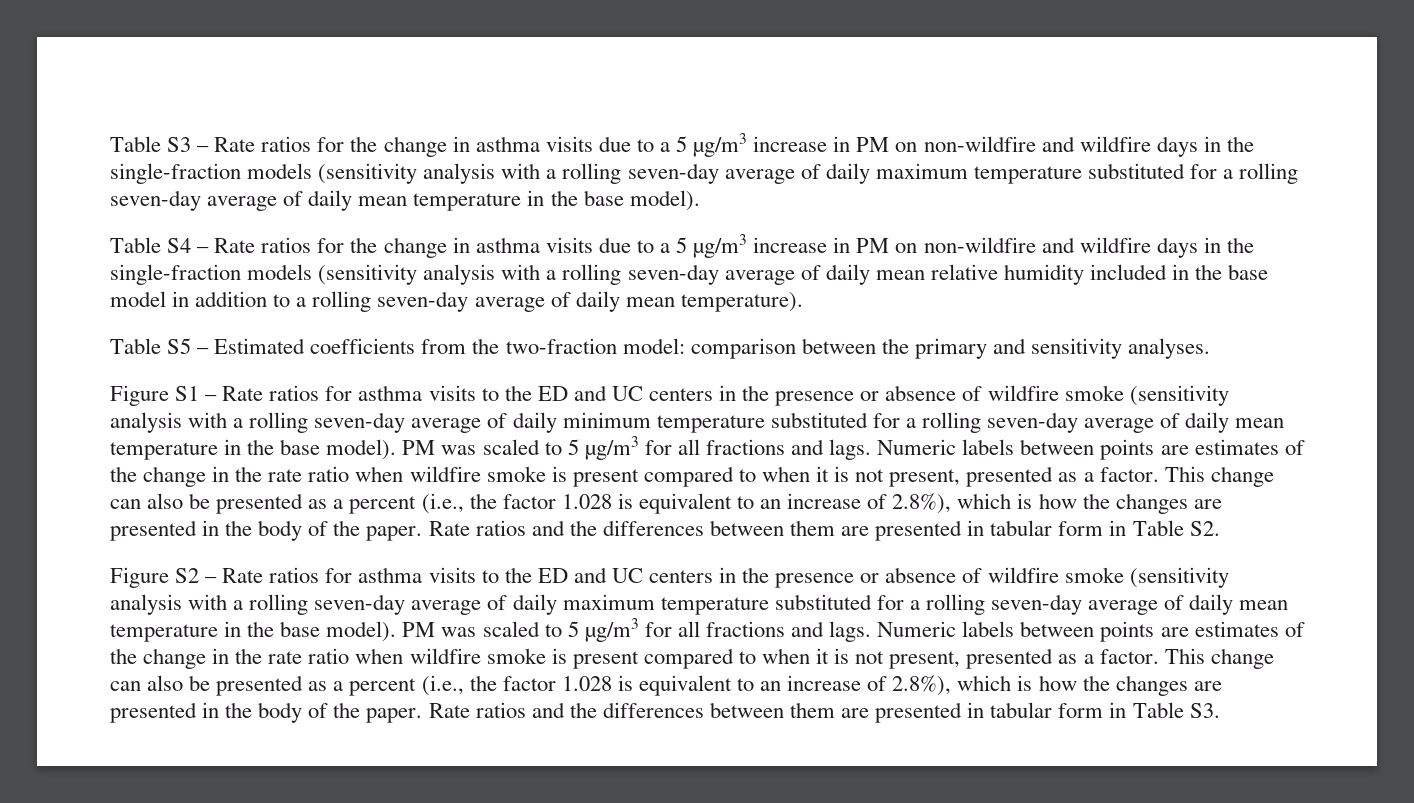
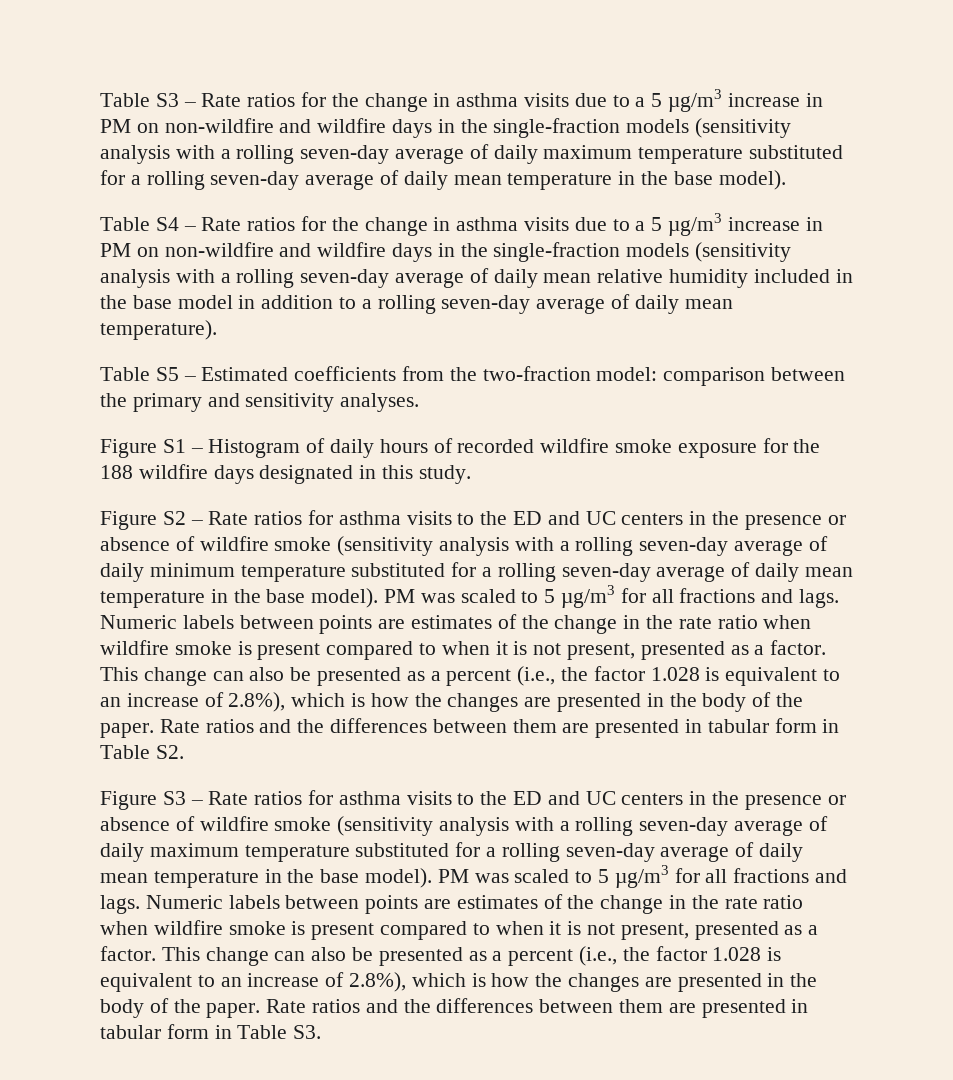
- Figure S1 – Rate ratios for asthma visits to the ED and UC centers in the presence or absence of wildfire smoke (sensitivity analysis with a rolling seven-day average of daily minimum temperature substituted for a rolling seven-day average of daily mean temperature in the base model).
+ Figure S1 – Histogram of daily hours of recorded wildfire smoke exposure for the 188 wildfire days designated in this study.
+ Figure S2 – Rate ratios for asthma visits to the ED and UC centers in the presence or absence of wildfire smoke (sensitivity analysis with a rolling seven-day average of daily minimum temperature substituted for a rolling seven-day average of daily mean temperature in the base model).
- Figure S2 – Rate ratios for asthma visits to the ED and UC centers in the presence or absence of wildfire smoke (sensitivity analysis with a rolling seven-day average of daily maximum temperature substituted for a rolling seven-day average of daily mean temperature in the base model).
+ Figure S3 – Rate ratios for asthma visits to the ED and UC centers in the presence or absence of wildfire smoke (sensitivity analysis with a rolling seven-day average of daily maximum temperature substituted for a rolling seven-day average of daily mean temperature in the base model).

